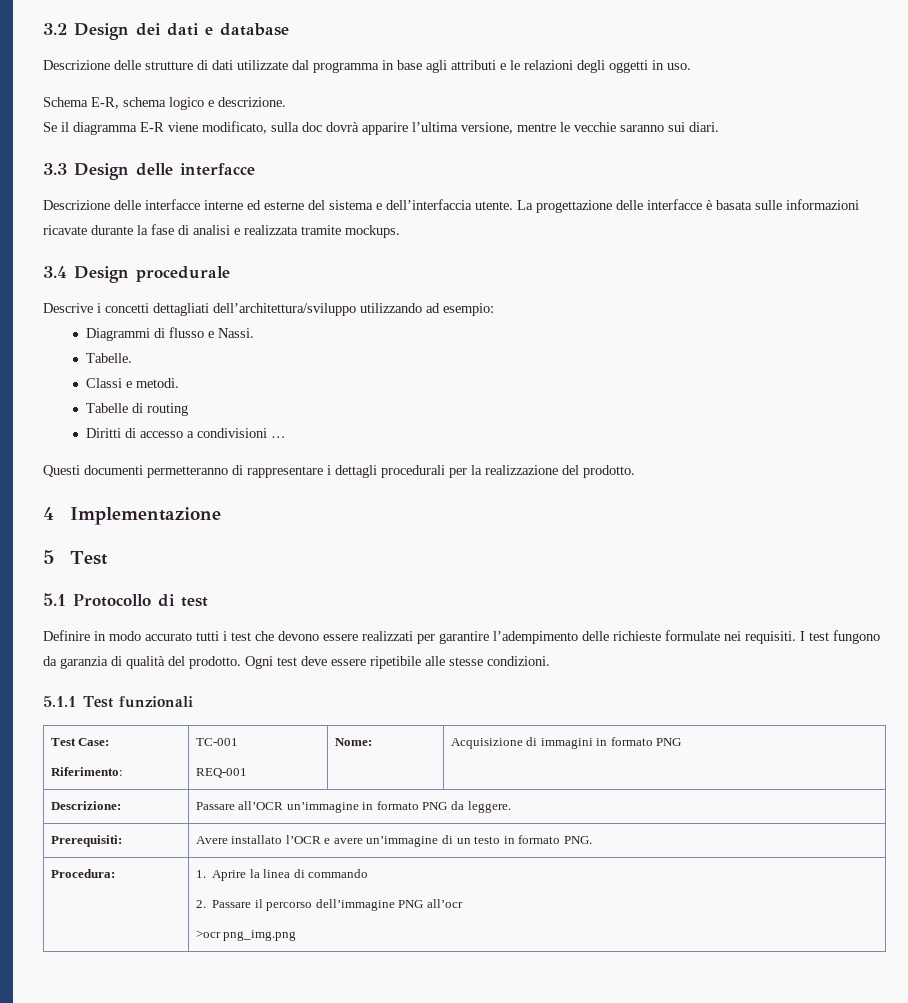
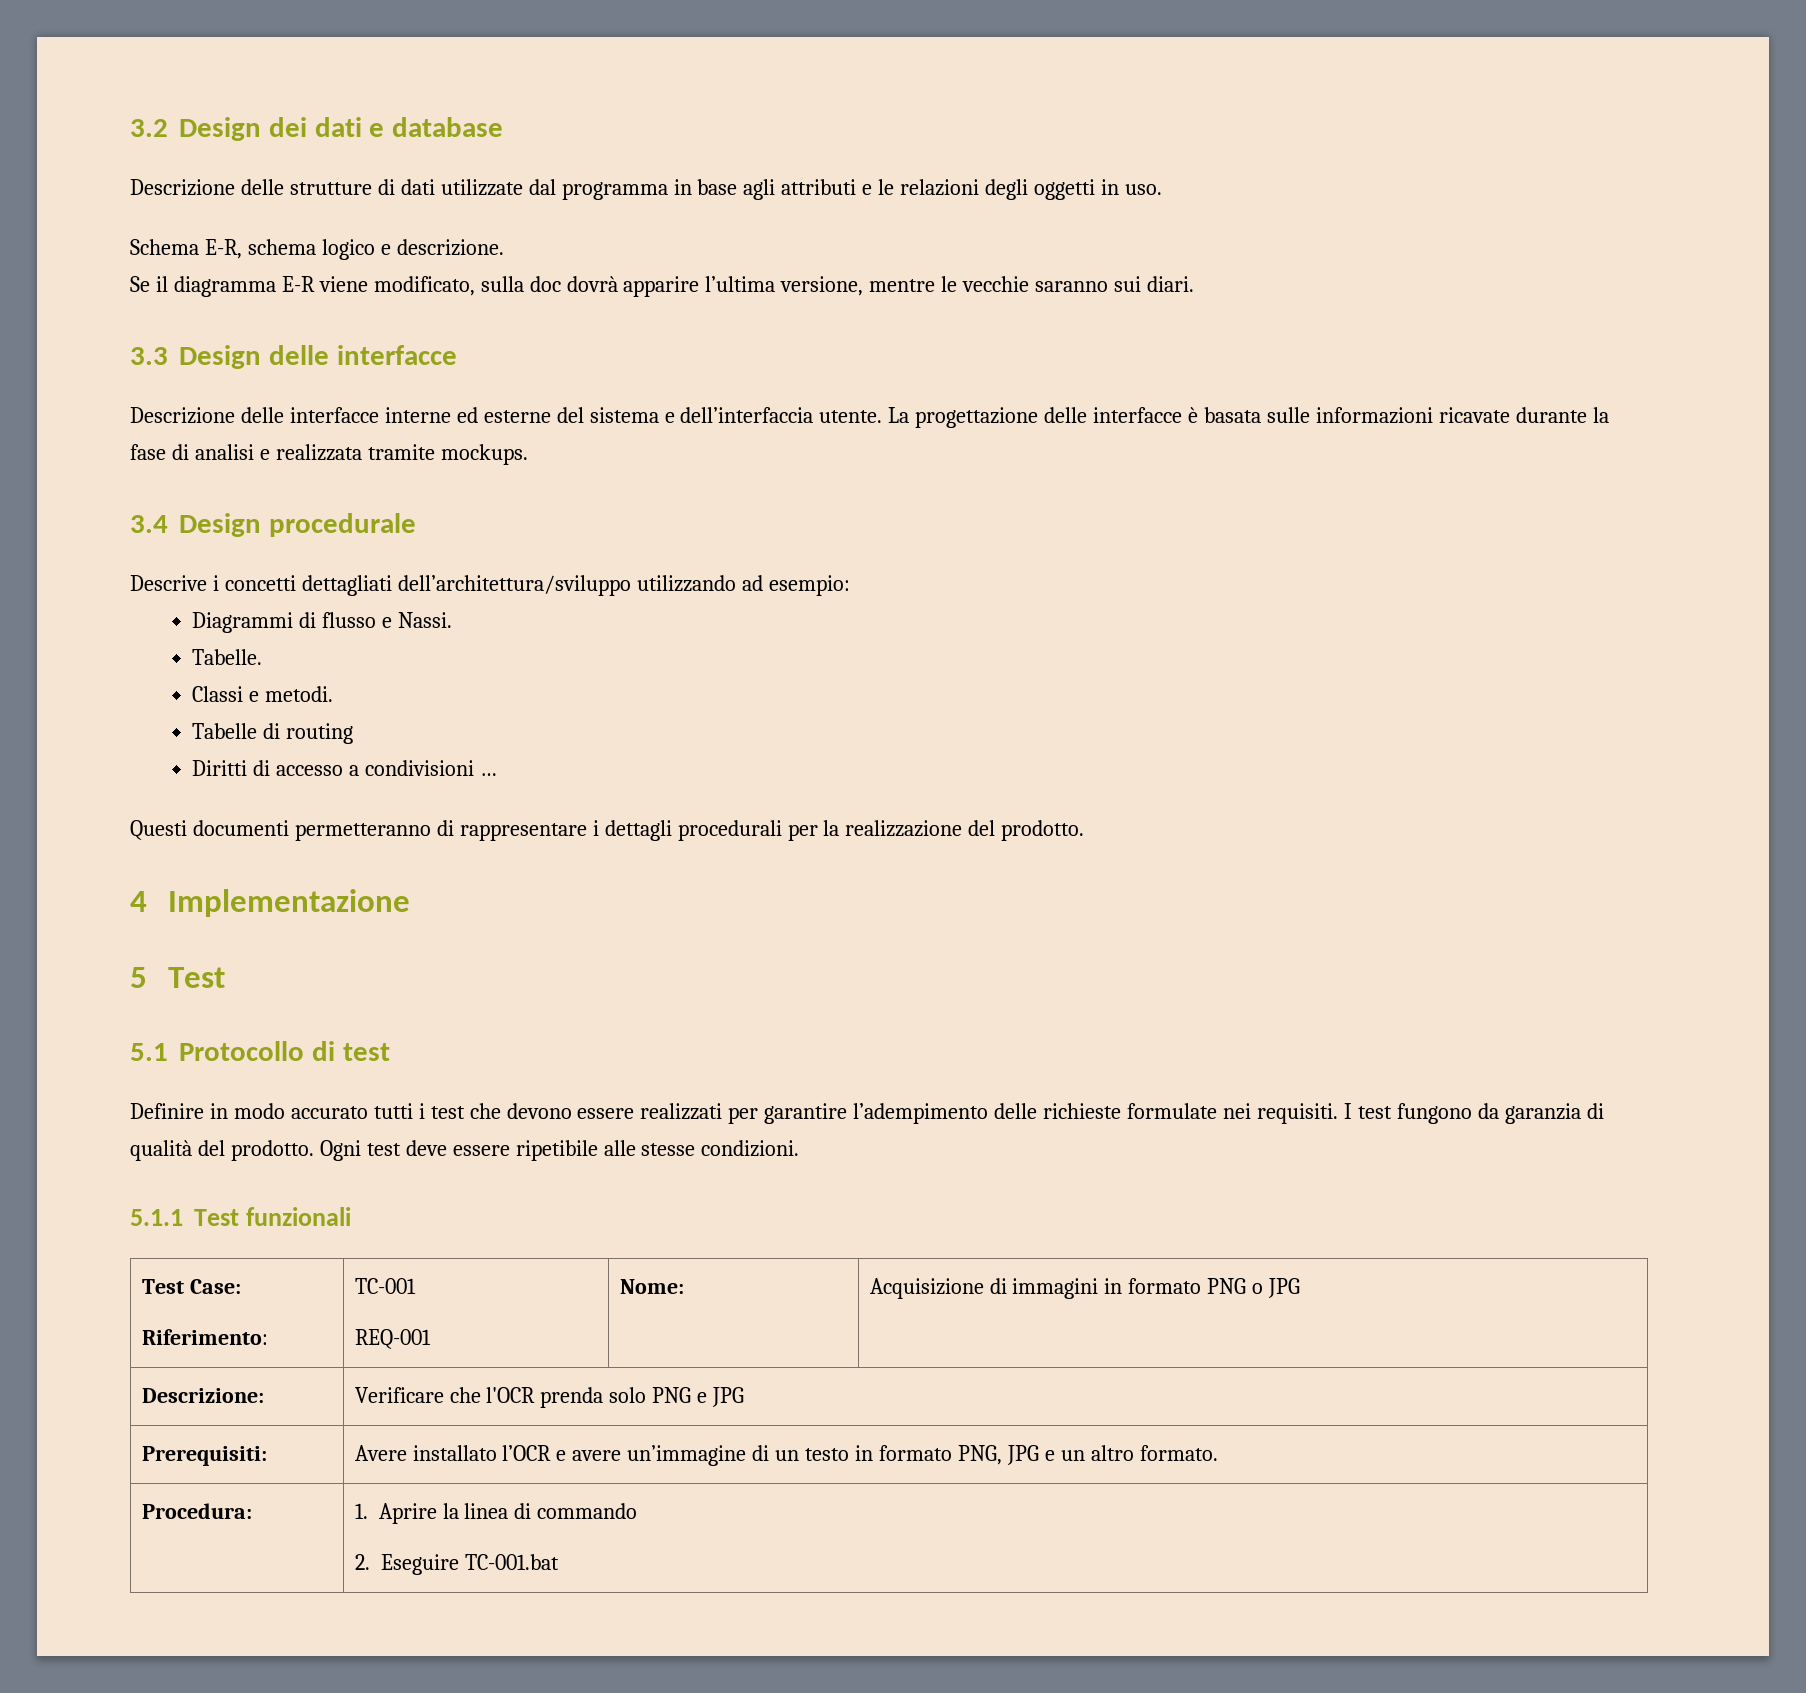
  Test Case:
  Riferimento: | TC-001
- REQ-001 | Nome: | Acquisizione di immagini in formato PNG
+ REQ-001 | Nome: | Acquisizione di immagini in formato PNG o JPG
- Descrizione: | Passare all’OCR un’immagine in formato PNG da leggere.
+ Descrizione: | Verificare che l'OCR prenda solo PNG e JPG
- Prerequisiti: | Avere installato l’OCR e avere un’immagine di un testo in formato PNG.
+ Prerequisiti: | Avere installato l’OCR e avere un’immagine di un testo in formato PNG, JPG e un altro formato.
  Procedura: | 1. Aprire la linea di commando
- 2. Passare il percorso dell’immagine PNG all’ocr
- >ocr png_img.png
+ 2. Eseguire TC-001.bat

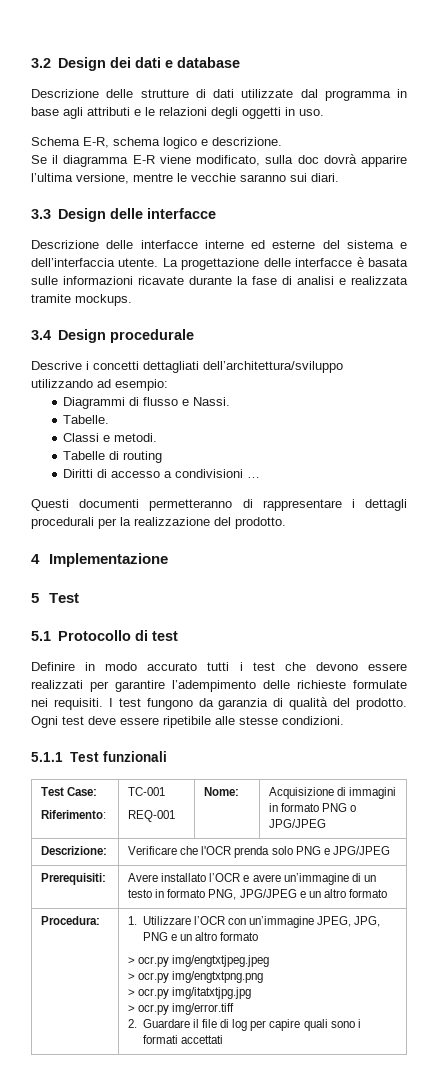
  Test Case:
  Riferimento: | TC-001
- REQ-001 | Nome: | Acquisizione di immagini in formato PNG o JPG
+ REQ-001 | Nome: | Acquisizione di immagini in formato PNG o JPG/JPEG
- Descrizione: | Verificare che l'OCR prenda solo PNG e JPG
+ Descrizione: | Verificare che l'OCR prenda solo PNG e JPG/JPEG
- Prerequisiti: | Avere installato l’OCR e avere un’immagine di un testo in formato PNG, JPG e un altro formato.
+ Prerequisiti: | Avere installato l’OCR e avere un’immagine di un testo in formato PNG, JPG/JPEG e un altro formato
- Procedura: | 1. Aprire la linea di commando
- 2. Eseguire TC-001.bat
+ Procedura: | 1. Utilizzare l’OCR con un’immagine JPEG, JPG, PNG e un altro formato
+ > ocr.py img/engtxtjpeg.jpeg
+ > ocr.py img/engtxtpng.png
+ > ocr.py img/itatxtjpg.jpg
+ > ocr.py img/error.tiff
+ 2. Guardare il file di log per capire quali sono i formati accettati

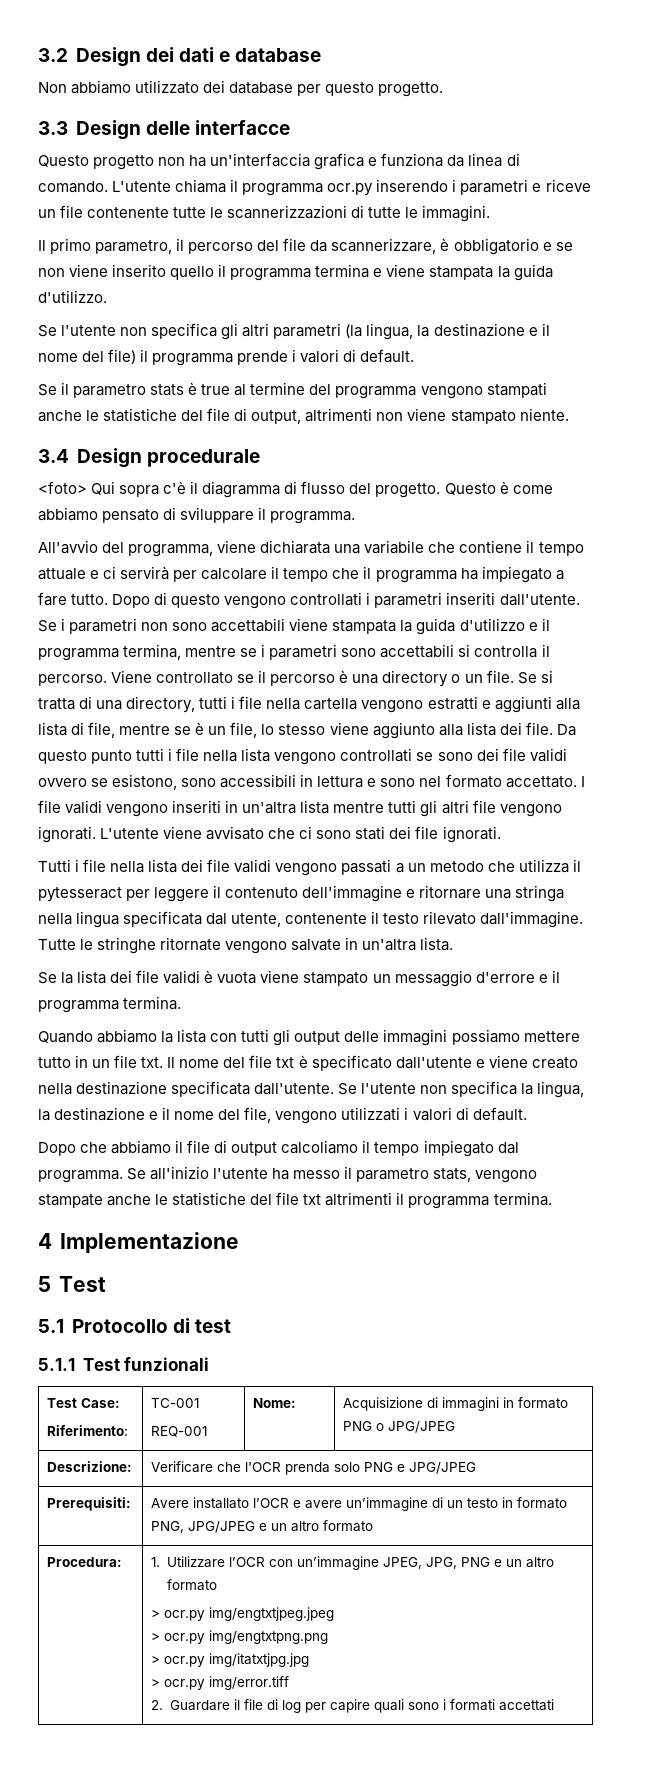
- Descrizione delle strutture di dati utilizzate dal programma in base agli attributi e le relazioni degli oggetti in uso.
- Schema E-R, schema logico e descrizione.
- Se il diagramma E-R viene modificato, sulla doc dovrà apparire l’ultima versione, mentre le vecchie saranno sui diari.
+ Non abbiamo utilizzato dei database per questo progetto.
  3.3 Design delle interfacce
- Descrizione delle interfacce interne ed esterne del sistema e dell’interfaccia utente. La progettazione delle interfacce è basata sulle informazioni ricavate durante la fase di analisi e realizzata tramite mockups.
+ Questo progetto non ha un'interfaccia grafica e funziona da linea di comando. L'utente chiama il programma ocr.py inserendo i parametri e riceve un file contenente tutte le scannerizzazioni di tutte le immagini.
+ Il primo parametro, il percorso del file da scannerizzare, è obbligatorio e se non viene inserito quello il programma termina e viene stampata la guida d'utilizzo.
+ Se l'utente non specifica gli altri parametri (la lingua, la destinazione e il nome del file) il programma prende i valori di default.
+ Se il parametro stats è true al termine del programma vengono stampati anche le statistiche del file di output, altrimenti non viene stampato niente.
  3.4 Design procedurale
- Descrive i concetti dettagliati dell’architettura/sviluppo utilizzando ad esempio:
- Diagrammi di flusso e Nassi.
- Tabelle.
- Classi e metodi.
- Tabelle di routing
- Diritti di accesso a condivisioni …
- Questi documenti permetteranno di rappresentare i dettagli procedurali per la realizzazione del prodotto.
+ <foto> Qui sopra c'è il diagramma di flusso del progetto. Questo è come abbiamo pensato di sviluppare il programma.
+ All'avvio del programma, viene dichiarata una variabile che contiene il tempo attuale e ci servirà per calcolare il tempo che il programma ha impiegato a fare tutto. Dopo di questo vengono controllati i parametri inseriti dall'utente. Se i parametri non sono accettabili viene stampata la guida d'utilizzo e il programma termina, mentre se i parametri sono accettabili si controlla il percorso. Viene controllato se il percorso è una directory o un file. Se si tratta di una directory, tutti i file nella cartella vengono estratti e aggiunti alla lista di file, mentre se è un file, lo stesso viene aggiunto alla lista dei file. Da questo punto tutti i file nella lista vengono controllati se sono dei file validi ovvero se esistono, sono accessibili in lettura e sono nel formato accettato. I file validi vengono inseriti in un'altra lista mentre tutti gli altri file vengono ignorati. L'utente viene avvisato che ci sono stati dei file ignorati.
+ Tutti i file nella lista dei file validi vengono passati a un metodo che utilizza il pytesseract per leggere il contenuto dell'immagine e ritornare una stringa nella lingua specificata dal utente, contenente il testo rilevato dall'immagine. Tutte le stringhe ritornate vengono salvate in un'altra lista.
+ Se la lista dei file validi è vuota viene stampato un messaggio d'errore e il programma termina.
+ Quando abbiamo la lista con tutti gli output delle immagini possiamo mettere tutto in un file txt. Il nome del file txt è specificato dall'utente e viene creato nella destinazione specificata dall'utente. Se l'utente non specifica la lingua, la destinazione e il nome del file, vengono utilizzati i valori di default.
+ Dopo che abbiamo il file di output calcoliamo il tempo impiegato dal programma. Se all'inizio l'utente ha messo il parametro stats, vengono stampate anche le statistiche del file txt altrimenti il programma termina.
- Definire in modo accurato tutti i test che devono essere realizzati per garantire l’adempimento delle richieste formulate nei requisiti. I test fungono da garanzia di qualità del prodotto. Ogni test deve essere ripetibile alle stesse condizioni.

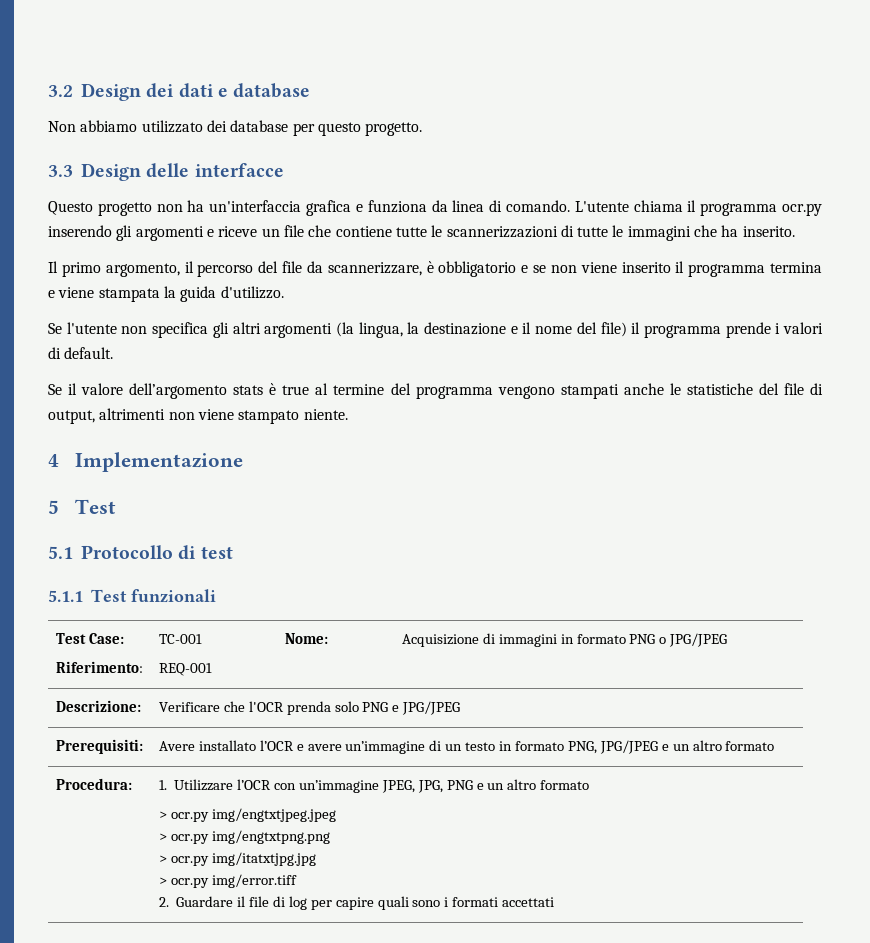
- L'utente chiama il programma ocr.py inserendo i parametri e riceve un file contenente tutte le scannerizzazioni di tutte le immagini.
+ L'utente chiama il programma ocr.py inserendo gli argomenti e riceve un file che contiene tutte le scannerizzazioni di tutte le immagini che ha inserito.
- Il primo parametro, il percorso del file da scannerizzare, è obbligatorio e se non viene inserito quello il programma termina e viene stampata la guida d'utilizzo.
+ Il primo argomento, il percorso del file da scannerizzare, è obbligatorio e se non viene inserito il programma termina e viene stampata la guida d'utilizzo.
- Se l'utente non specifica gli altri parametri (la lingua, la destinazione e il nome del file) il programma prende i valori di default.
+ Se l'utente non specifica gli altri argomenti (la lingua, la destinazione e il nome del file) il programma prende i valori di default.
- Se il parametro stats è true al termine del programma vengono stampati anche le statistiche del file di output, altrimenti non viene stampato niente.
+ Se il valore dell’argomento stats è true al termine del programma vengono stampati anche le statistiche del file di output, altrimenti non viene stampato niente.
- 3.4 Design procedurale
- <foto> Qui sopra c'è il diagramma di flusso del progetto. Questo è come abbiamo pensato di sviluppare il programma.
- All'avvio del programma, viene dichiarata una variabile che contiene il tempo attuale e ci servirà per calcolare il tempo che il programma ha impiegato a fare tutto. Dopo di questo vengono controllati i parametri inseriti dall'utente. Se i parametri non sono accettabili viene stampata la guida d'utilizzo e il programma termina, mentre se i parametri sono accettabili si controlla il percorso. Viene controllato se il percorso è una directory o un file. Se si tratta di una directory, tutti i file nella cartella vengono estratti e aggiunti alla lista di file, mentre se è un file, lo stesso viene aggiunto alla lista dei file. Da questo punto tutti i file nella lista vengono controllati se sono dei file validi ovvero se esistono, sono accessibili in lettura e sono nel formato accettato. I file validi vengono inseriti in un'altra lista mentre tutti gli altri file vengono ignorati. L'utente viene avvisato che ci sono stati dei file ignorati.
- Tutti i file nella lista dei file validi vengono passati a un metodo che utilizza il pytesseract per leggere il contenuto dell'immagine e ritornare una stringa nella lingua specificata dal utente, contenente il testo rilevato dall'immagine. Tutte le stringhe ritornate vengono salvate in un'altra lista.
- Se la lista dei file validi è vuota viene stampato un messaggio d'errore e il programma termina.
- Quando abbiamo la lista con tutti gli output delle immagini possiamo mettere tutto in un file txt. Il nome del file txt è specificato dall'utente e viene creato nella destinazione specificata dall'utente. Se l'utente non specifica la lingua, la destinazione e il nome del file, vengono utilizzati i valori di default.
- Dopo che abbiamo il file di output calcoliamo il tempo impiegato dal programma. Se all'inizio l'utente ha messo il parametro stats, vengono stampate anche le statistiche del file txt altrimenti il programma termina.

